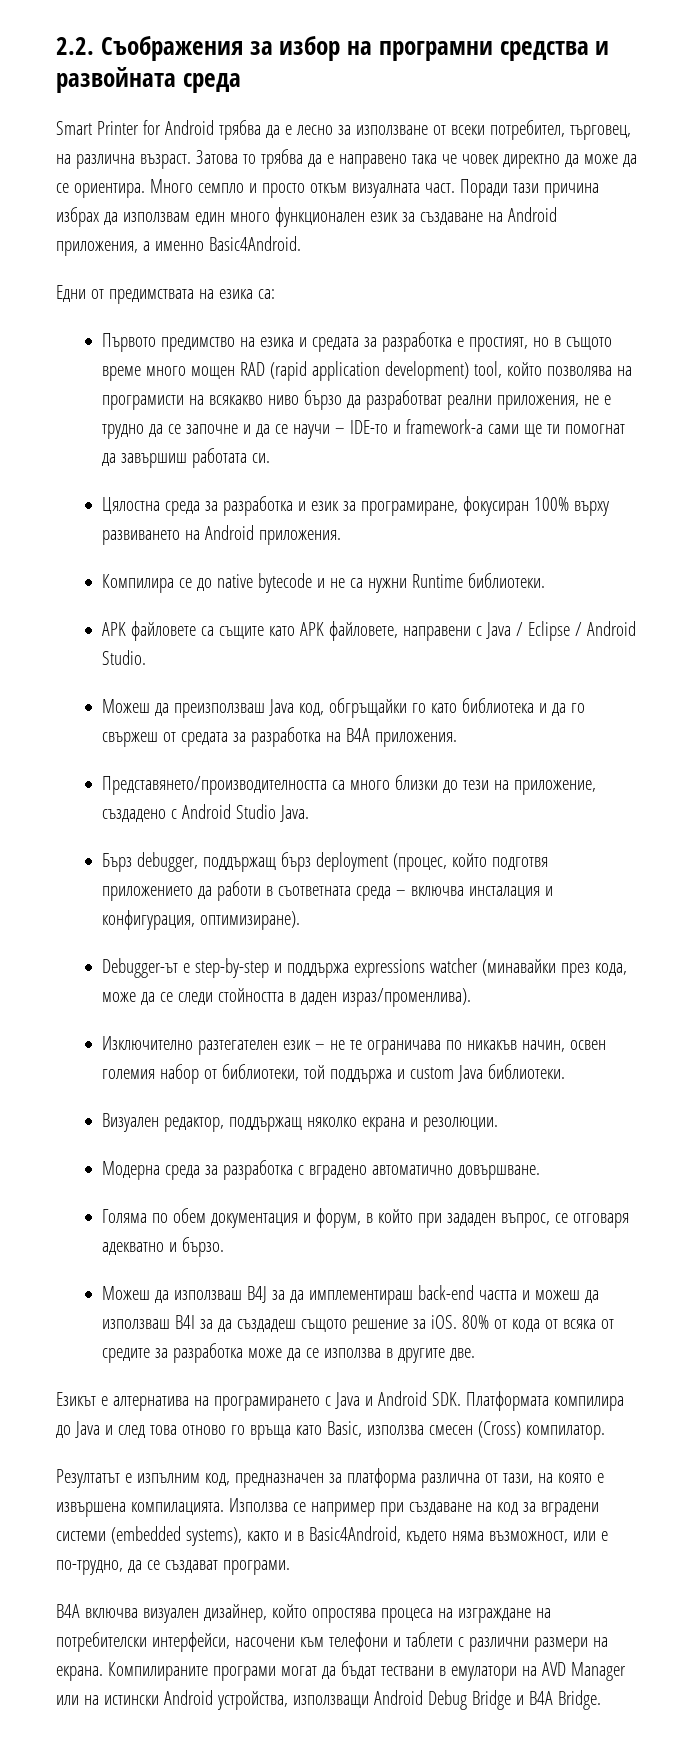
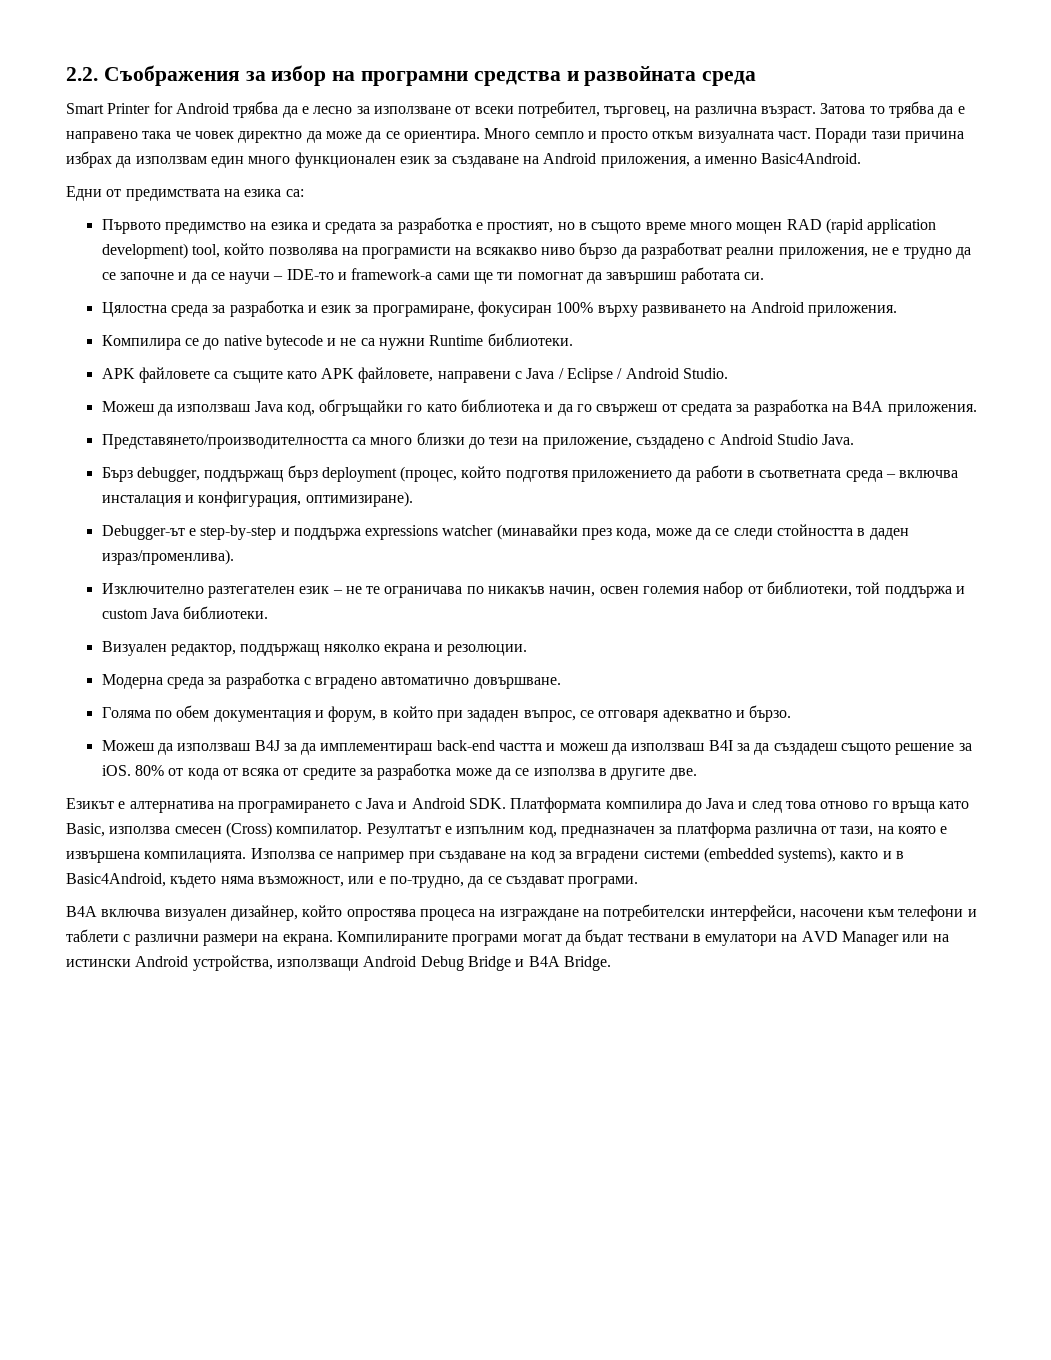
- Можеш да преизползваш Java код, обгръщайки го като библиотека и да го свържеш от средата за разработка на B4A приложения.
+ Можеш да използваш Java код, обгръщайки го като библиотека и да го свържеш от средата за разработка на B4A приложения.
- Езикът е алтернатива на програмирането с Java и Android SDK. Платформата компилира до Java и след това отново го връща като Basic, използва смесен (Cross) компилатор.
- Резултатът е изпълним код, предназначен за платформа различна от тази, на която е извършена компилацията.
+ Езикът е алтернатива на програмирането с Java и Android SDK. Платформата компилира до Java и след това отново го връща като Basic, използва смесен (Cross) компилатор. Резултатът е изпълним код, предназначен за платформа различна от тази, на която е извършена компилацията.

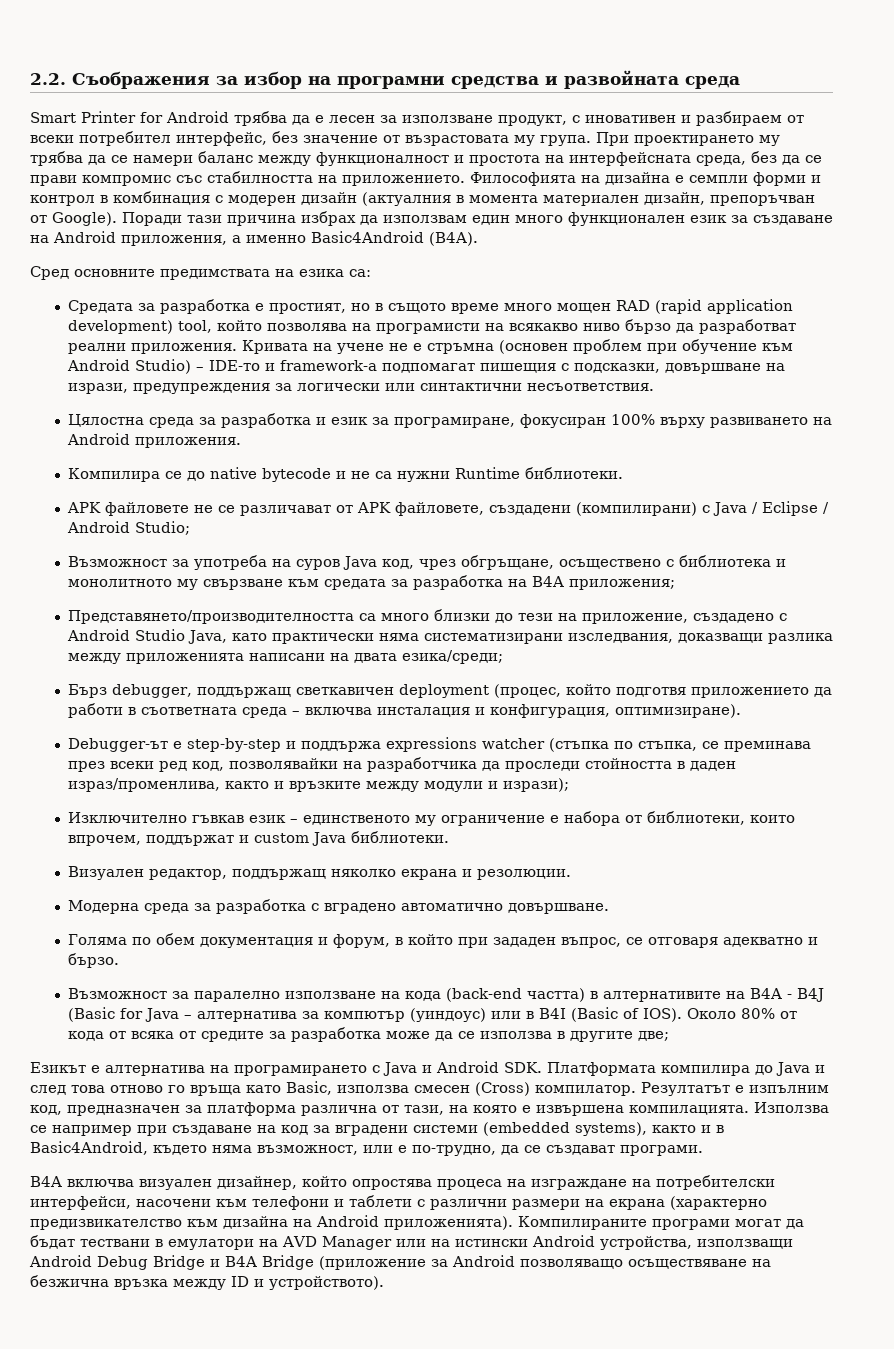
- Smart Printer for Android трябва да е лесно за използване от всеки потребител, търговец, на различна възраст. Затова то трябва да е направено така че човек директно да може да се ориентира. Много семпло и просто откъм визуалната част.
+ Smart Printer for Android трябва да е лесен за използване продукт, с иновативен и разбираем от всеки потребител интерфейс, без значение от възрастовата му група. При проектирането му трябва да се намери баланс между функционалност и простота на интерфейсната среда, без да се прави компромис със стабилността на приложението. Философията на дизайна е семпли форми и контрол в комбинация с модерен дизайн (актуалния в момента материален дизайн, препоръчван от Google).
- Поради тази причина избрах да използвам един много функционален език за създаване на Android приложения, а именно Basic4Android.
- Едни от предимствата на езика са:
+ Поради тази причина избрах да използвам един много функционален език за създаване на Android приложения, а именно Basic4Android (B4A).
+ Сред основните предимствата на езика са:
- Първото предимство на езика и средата за разработка е простият, но в същото време много мощен RAD (rapid application development) tool, който позволява на програмисти на всякакво ниво бързо да разработват реални приложения, не е трудно да се започне и да се научи – IDE-то и framework-а сами ще ти помогнат да завършиш работата си.
+ Средата за разработка е простият, но в същото време много мощен RAD (rapid application development) tool, който позволява на програмисти на всякакво ниво бързо да разработват реални приложения. Кривата на учене не е стръмна (основен проблем при обучение към Android Studio) – IDE-то и framework-а подпомагат пишещия с подсказки, довършване на изрази, предупреждения за логически или синтактични несъответствия.
- APK файловете са същите като APK файловете, направени с Java / Eclipse / Android Studio.
- Можеш да използваш Java код, обгръщайки го като библиотека и да го свържеш от средата за разработка на B4A приложения.
+ APK файловете не се различават от APK файловете, създадени (компилирани) с Java / Eclipse / Android Studio;
+ Възможност за употреба на суров Java код, чрез обгръщане, осъществено с библиотека и монолитното му свързване към средата за разработка на B4A приложения;
- Представянето/производителността са много близки до тези на приложение, създадено с Android Studio Java.
+ Представянето/производителността са много близки до тези на приложение, създадено с Android Studio Java, като практически няма систематизирани изследвания, доказващи разлика между приложенията написани на двата езика/среди;
- Бърз debugger, поддържащ бърз deployment (процес, който подготвя приложението да работи в съответната среда – включва инсталация и конфигурация, оптимизиране).
+ Бърз debugger, поддържащ светкавичен deployment (процес, който подготвя приложението да работи в съответната среда – включва инсталация и конфигурация, оптимизиране).
- Debugger-ът е step-by-step и поддържа expressions watcher (минавайки през кода, може да се следи стойността в даден израз/променлива).
+ Debugger-ът е step-by-step и поддържа expressions watcher (стъпка по стъпка, се преминава през всеки ред код, позволявайки на разработчика да проследи стойността в даден израз/променлива, както и връзките между модули и изрази);
- Изключително разтегателен език – не те ограничава по никакъв начин, освен големия набор от библиотеки, той поддържа и custom Java библиотеки.
+ Изключително гъвкав език – единственото му ограничение е набора от библиотеки, които впрочем, поддържат и custom Java библиотеки.
- Можеш да използваш B4J за да имплементираш back-end частта и можеш да използваш B4I за да създадеш същото решение за iOS. 80% от кода от всяка от средите за разработка може да се използва в другите две.
+ Възможност за паралелно използване на кода (back-end частта) в алтернативите на B4A - B4J (Basic for Java – алтернатива за компютър (уиндоус) или в B4I (Basic of IOS). Около 80% от кода от всяка от средите за разработка може да се използва в другите две;
- B4A включва визуален дизайнер, който опростява процеса на изграждане на потребителски интерфейси, насочени към телефони и таблети с различни размери на екрана.
+ B4A включва визуален дизайнер, който опростява процеса на изграждане на потребителски интерфейси, насочени към телефони и таблети с различни размери на екрана (характерно предизвикателство към дизайна на Android приложенията).
- Компилираните програми могат да бъдат тествани в емулатори на AVD Manager или на истински Android устройства, използващи Android Debug Bridge и B4A Bridge.
+ Компилираните програми могат да бъдат тествани в емулатори на AVD Manager или на истински Android устройства, използващи Android Debug Bridge и B4A Bridge (приложение за Android позволяващо осъществяване на безжична връзка между ID и устройството).

